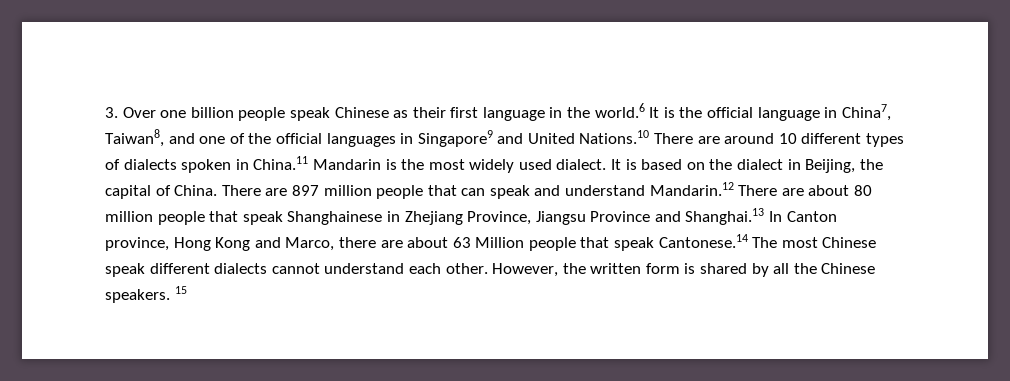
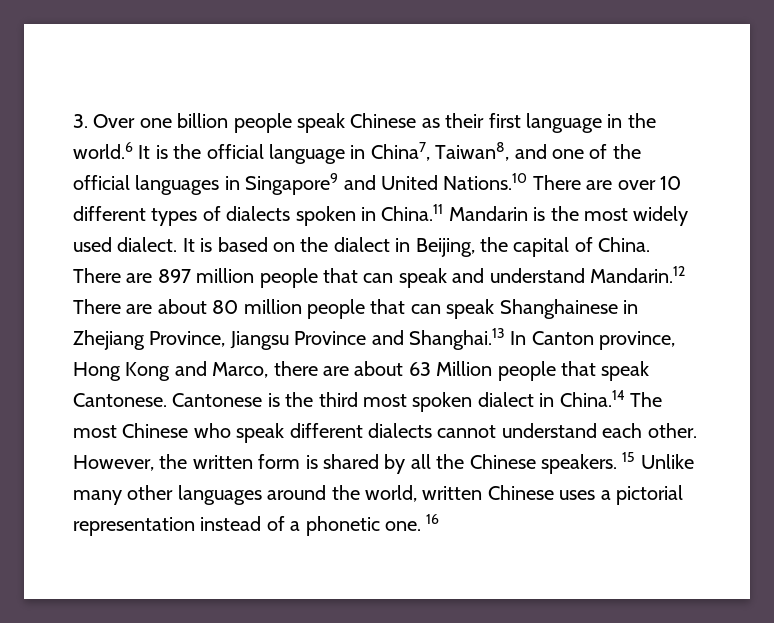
- 3. Over one billion people speak Chinese as their first language in the world.6 It is the official language in China7, Taiwan8, and one of the official languages in Singapore9 and United Nations.10 There are around 10 different types of dialects spoken in China.11 Mandarin is the most widely used dialect.
+ 3. Over one billion people speak Chinese as their first language in the world.6 It is the official language in China7, Taiwan8, and one of the official languages in Singapore9 and United Nations.10 There are over 10 different types of dialects spoken in China.11 Mandarin is the most widely used dialect.
- There are 897 million people that can speak and understand Mandarin.12 There are about 80 million people that speak Shanghainese in Zhejiang Province, Jiangsu Province and Shanghai.13 In Canton province, Hong Kong and Marco, there are about 63 Million people that speak Cantonese.14 The most Chinese speak different dialects cannot understand each other.
+ There are 897 million people that can speak and understand Mandarin.12 There are about 80 million people that can speak Shanghainese in Zhejiang Province, Jiangsu Province and Shanghai.13 In Canton province, Hong Kong and Marco, there are about 63 Million people that speak Cantonese. Cantonese is the third most spoken dialect in China.14 The most Chinese who speak different dialects cannot understand each other.
- 15
+ 15 Unlike many other languages around the world, written Chinese uses a pictorial representation instead of a phonetic one. 16

